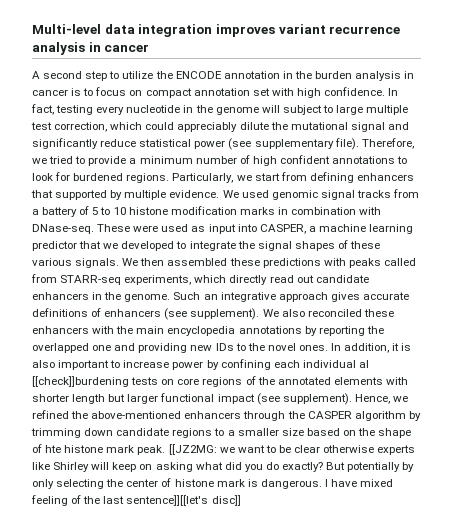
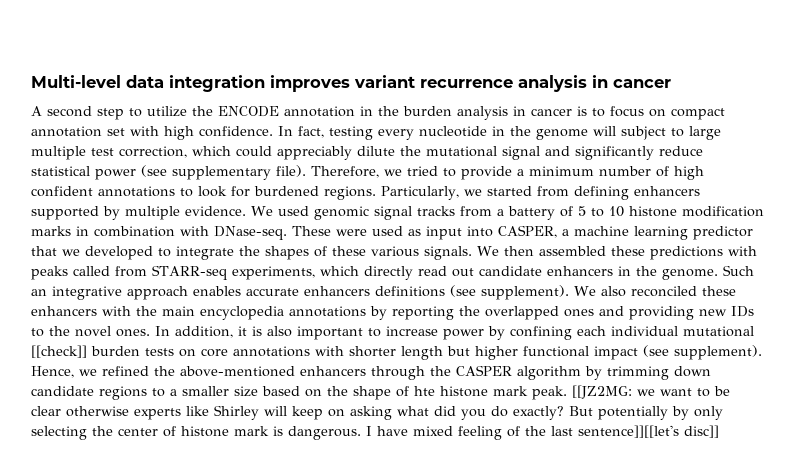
- Particularly, we start from defining enhancers that supported by multiple evidence.
+ Particularly, we started from defining enhancers supported by multiple evidence.
- These were used as input into CASPER, a machine learning predictor that we developed to integrate the signal shapes of these various signals.
+ These were used as input into CASPER, a machine learning predictor that we developed to integrate the shapes of these various signals.
- Such an integrative approach gives accurate definitions of enhancers (see supplement).
+ Such an integrative approach enables accurate enhancers definitions (see supplement).
- We also reconciled these enhancers with the main encyclopedia annotations by reporting the overlapped one and providing new IDs to the novel ones.
+ We also reconciled these enhancers with the main encyclopedia annotations by reporting the overlapped ones and providing new IDs to the novel ones.
- In addition, it is also important to increase power by confining each individual al [[check]]burdening tests on core regions of the annotated elements with shorter length but larger functional impact (see supplement).
+ In addition, it is also important to increase power by confining each individual mutational [[check]] burden tests on core annotations with shorter length but higher functional impact (see supplement).

